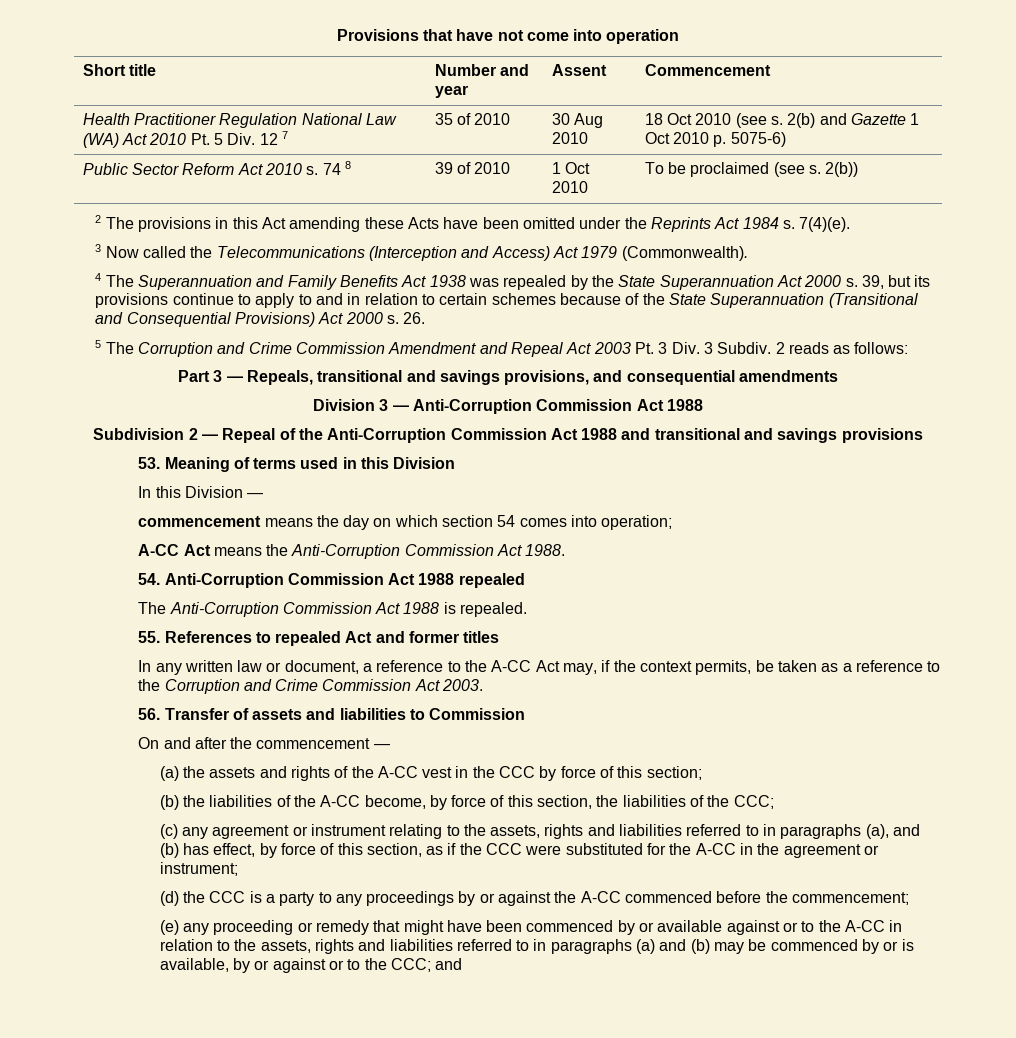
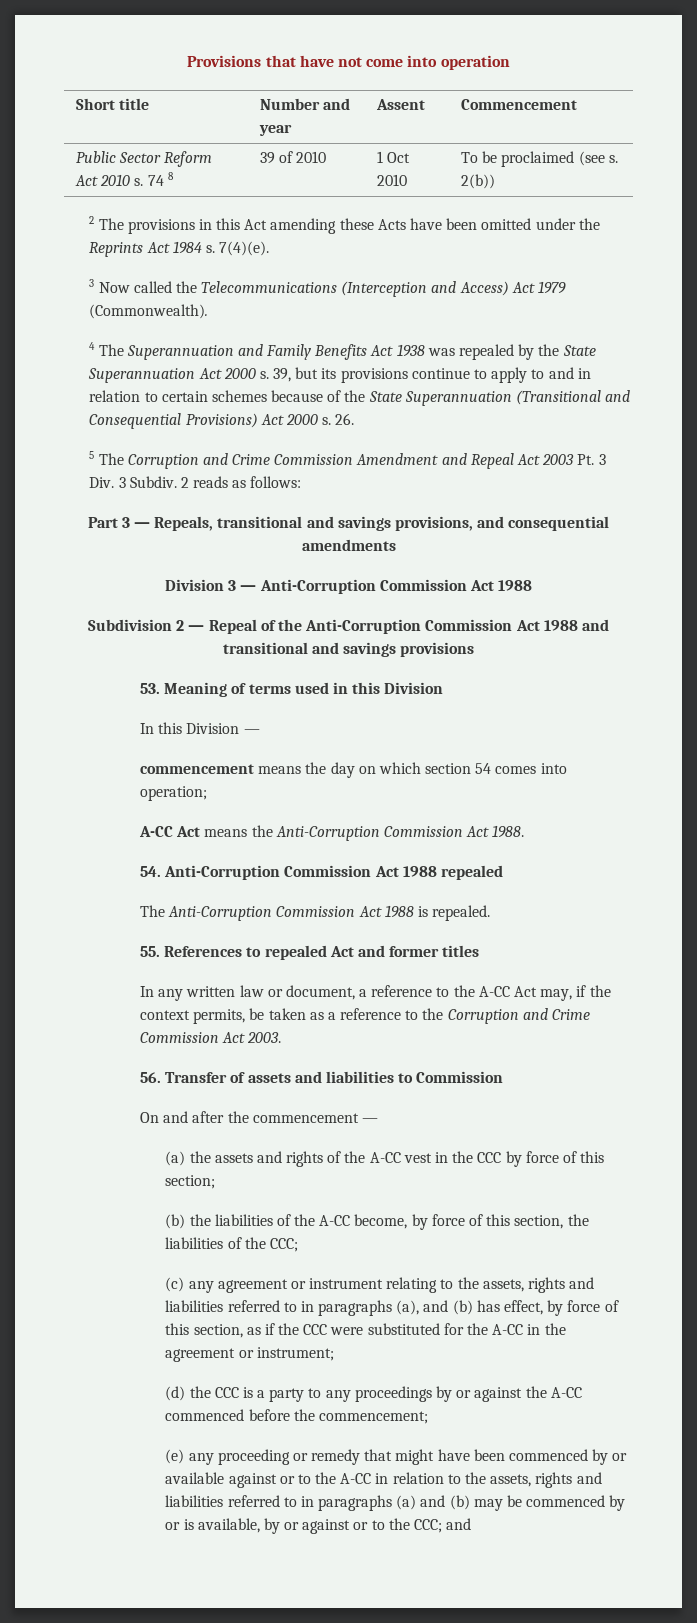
- Health Practitioner Regulation National Law (WA) Act 2010 Pt. 5 Div. 12 7 | 35 of 2010 | 30 Aug 2010 | 18 Oct 2010 (see s. 2(b) and Gazette 1 Oct 2010 p. 5075-6)

